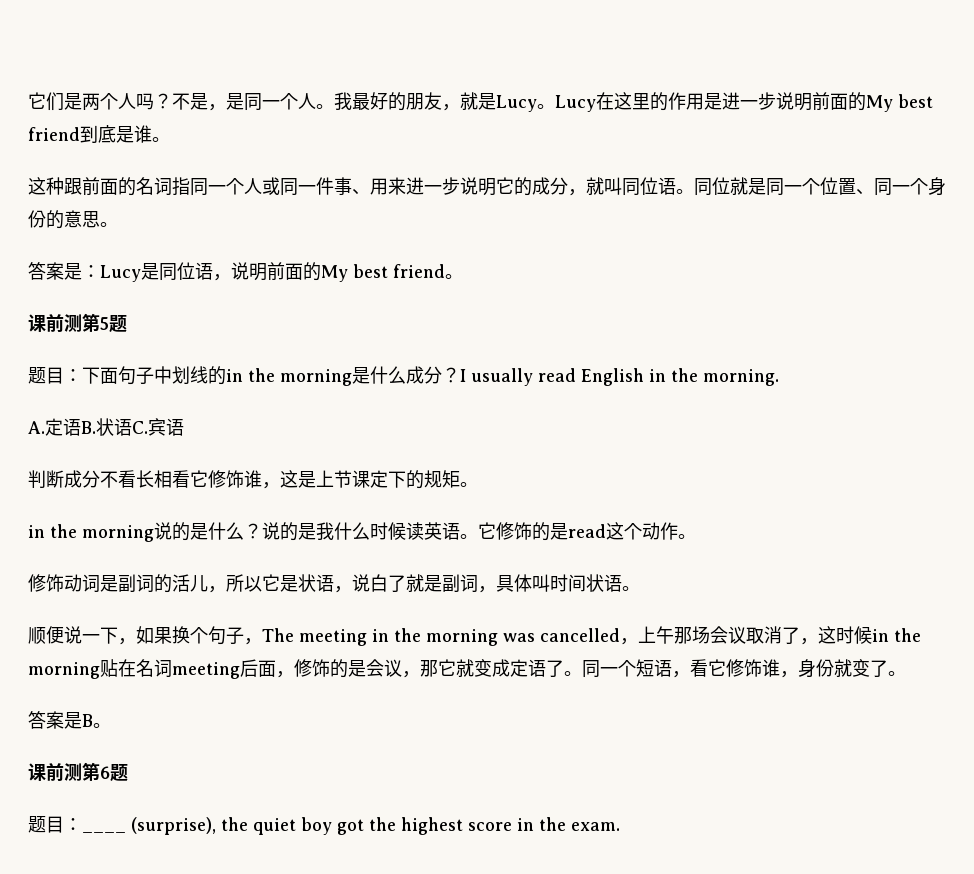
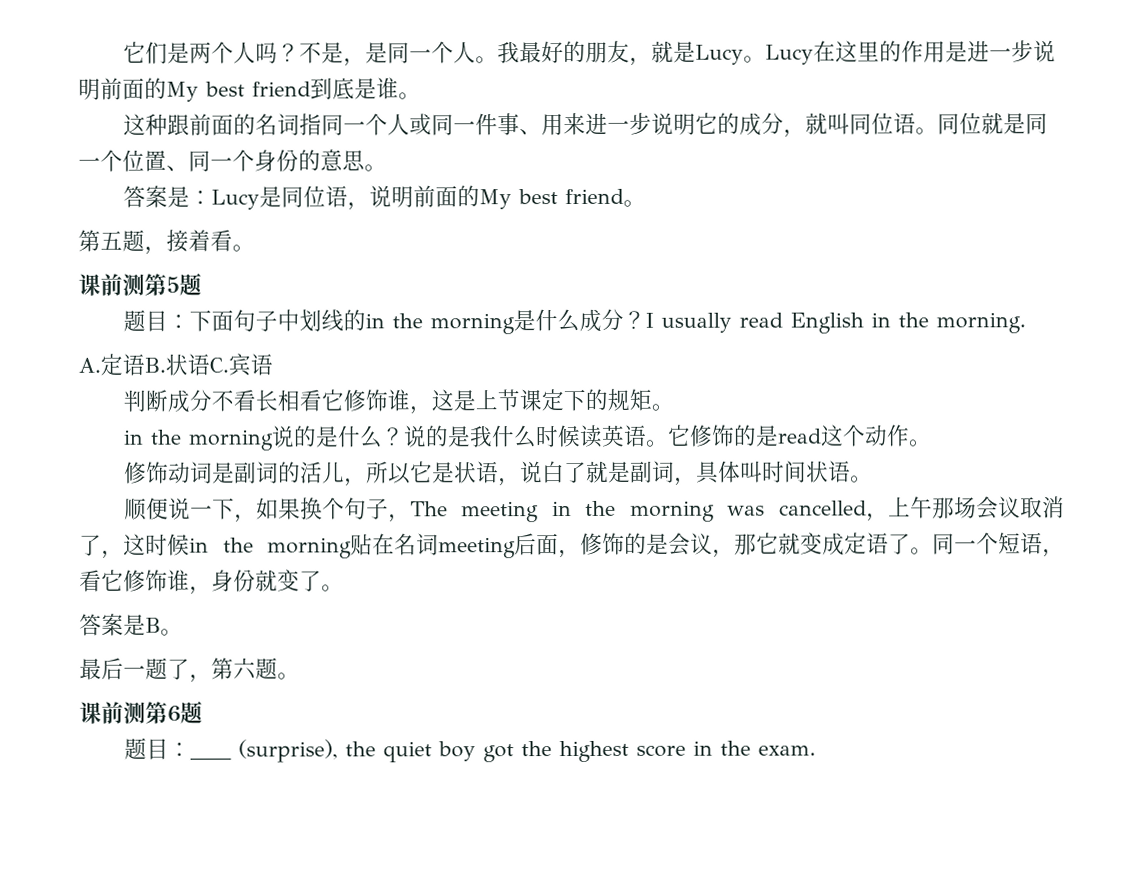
+ 第五题，接着看。
+ 最后一题了，第六题。

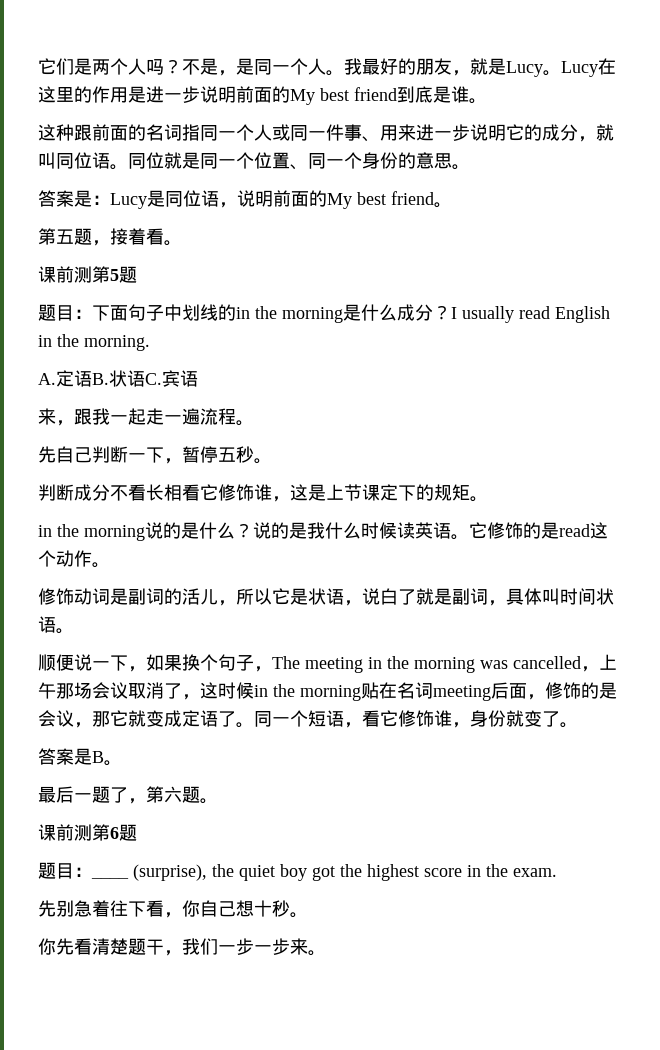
+ 来，跟我一起走一遍流程。
+ 先自己判断一下，暂停五秒。
+ 先别急着往下看，你自己想十秒。
+ 你先看清楚题干，我们一步一步来。

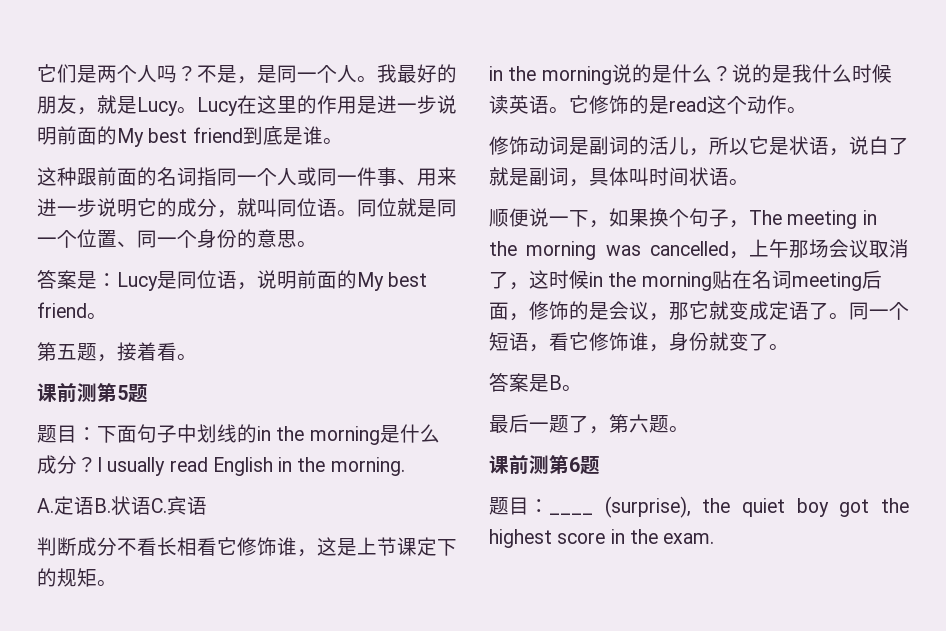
- 来，跟我一起走一遍流程。
- 先自己判断一下，暂停五秒。
- 先别急着往下看，你自己想十秒。
- 你先看清楚题干，我们一步一步来。

